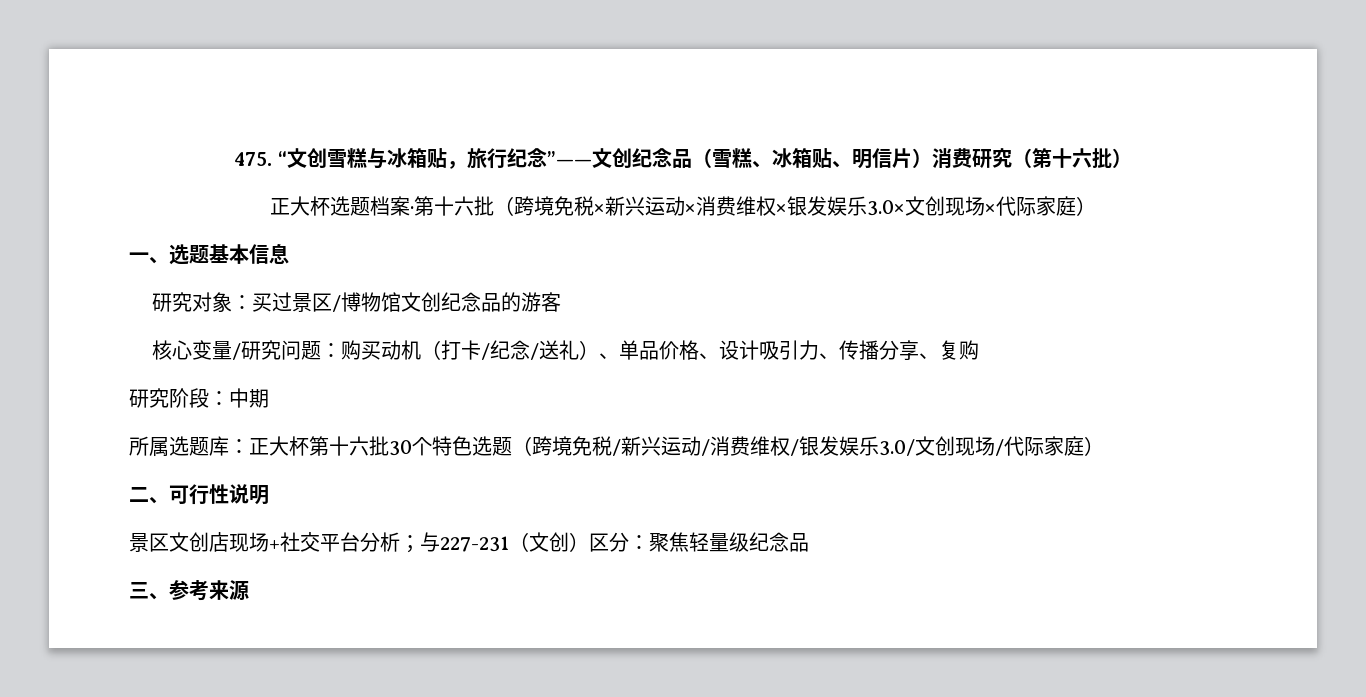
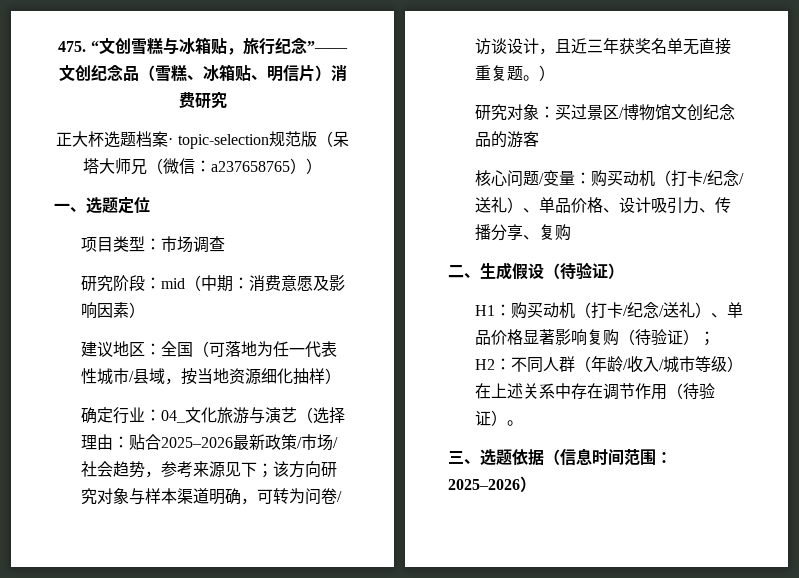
- 475. “文创雪糕与冰箱贴，旅行纪念”——文创纪念品（雪糕、冰箱贴、明信片）消费研究（第十六批）
+ 475. “文创雪糕与冰箱贴，旅行纪念”——文创纪念品（雪糕、冰箱贴、明信片）消费研究
- 正大杯选题档案·第十六批（跨境免税×新兴运动×消费维权×银发娱乐3.0×文创现场×代际家庭）
- 一、选题基本信息
+ 正大杯选题档案· topic-selection规范版（呆塔大师兄（微信：a237658765））
+ 一、选题定位
+ 项目类型：市场调查
+ 研究阶段：mid（中期：消费意愿及影响因素）
+ 建议地区：全国（可落地为任一代表性城市/县域，按当地资源细化抽样）
+ 确定行业：04_文化旅游与演艺（选择理由：贴合2025–2026最新政策/市场/社会趋势，参考来源见下；该方向研究对象与样本渠道明确，可转为问卷/访谈设计，且近三年获奖名单无直接重复题。）
- 核心变量/研究问题：购买动机（打卡/纪念/送礼）、单品价格、设计吸引力、传播分享、复购
+ 核心问题/变量：购买动机（打卡/纪念/送礼）、单品价格、设计吸引力、传播分享、复购
- 研究阶段：中期
- 所属选题库：正大杯第十六批30个特色选题（跨境免税/新兴运动/消费维权/银发娱乐3.0/文创现场/代际家庭）
- 二、可行性说明
- 景区文创店现场+社交平台分析；与227-231（文创）区分：聚焦轻量级纪念品
- 三、参考来源
+ 二、生成假设（待验证）
+ H1：购买动机（打卡/纪念/送礼）、单品价格显著影响复购（待验证）；H2：不同人群（年龄/收入/城市等级）在上述关系中存在调节作用（待验证）。
+ 三、选题依据（信息时间范围：2025–2026）

